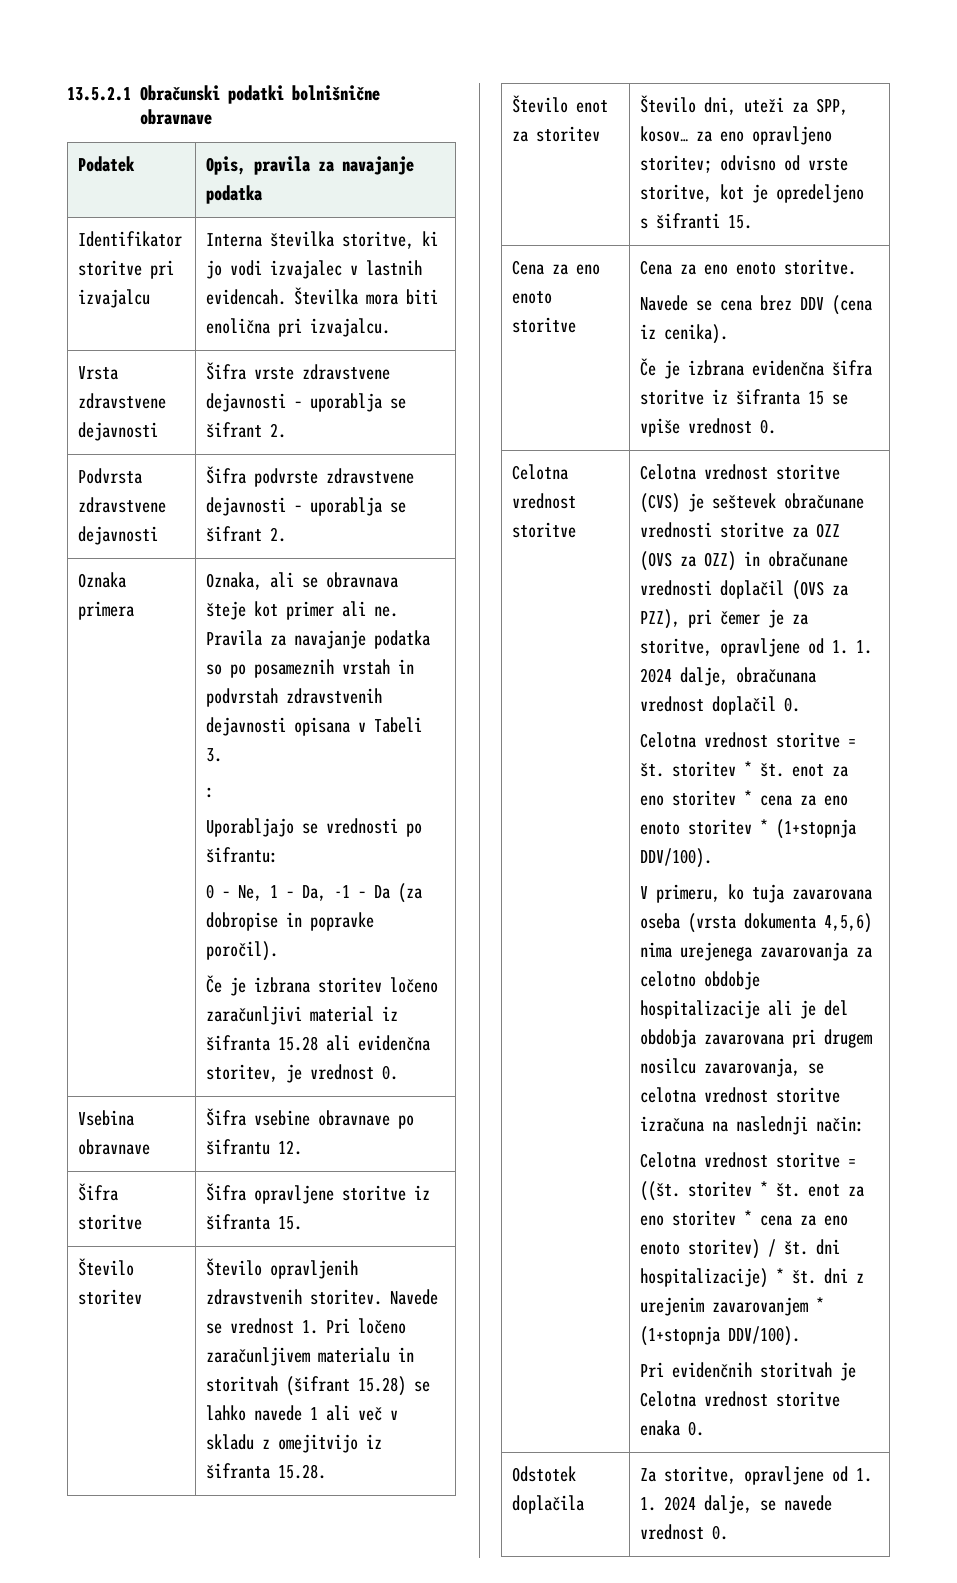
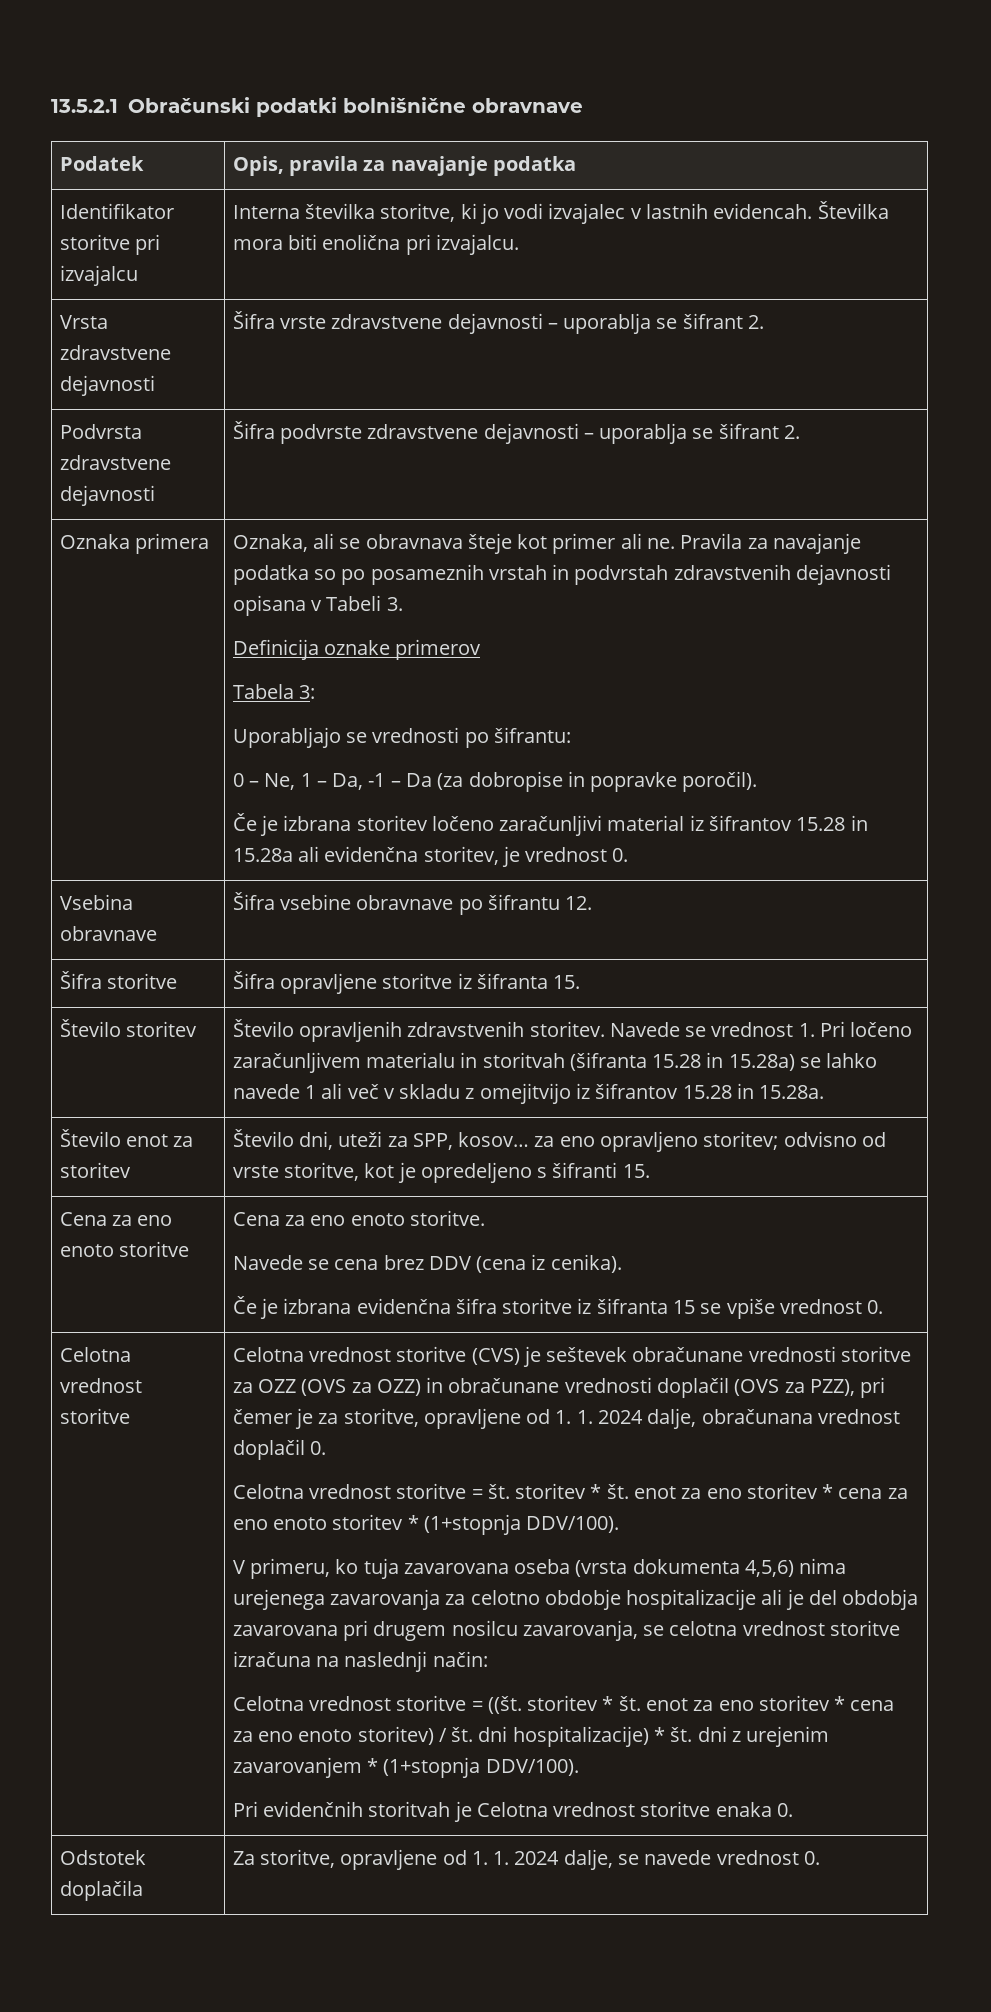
- :
+ Definicija oznake primerov
+ Tabela 3:
- Če je izbrana storitev ločeno zaračunljivi material iz šifranta 15.28 ali evidenčna storitev, je vrednost 0.
+ Če je izbrana storitev ločeno zaračunljivi material iz šifrantov 15.28 in 15.28a ali evidenčna storitev, je vrednost 0.
- Število storitev | Število opravljenih zdravstvenih storitev. Navede se vrednost 1. Pri ločeno zaračunljivem materialu in storitvah (šifrant 15.28) se lahko navede 1 ali več v skladu z omejitvijo iz šifranta 15.28.
+ Število storitev | Število opravljenih zdravstvenih storitev. Navede se vrednost 1. Pri ločeno zaračunljivem materialu in storitvah (šifranta 15.28 in 15.28a) se lahko navede 1 ali več v skladu z omejitvijo iz šifrantov 15.28 in 15.28a.

